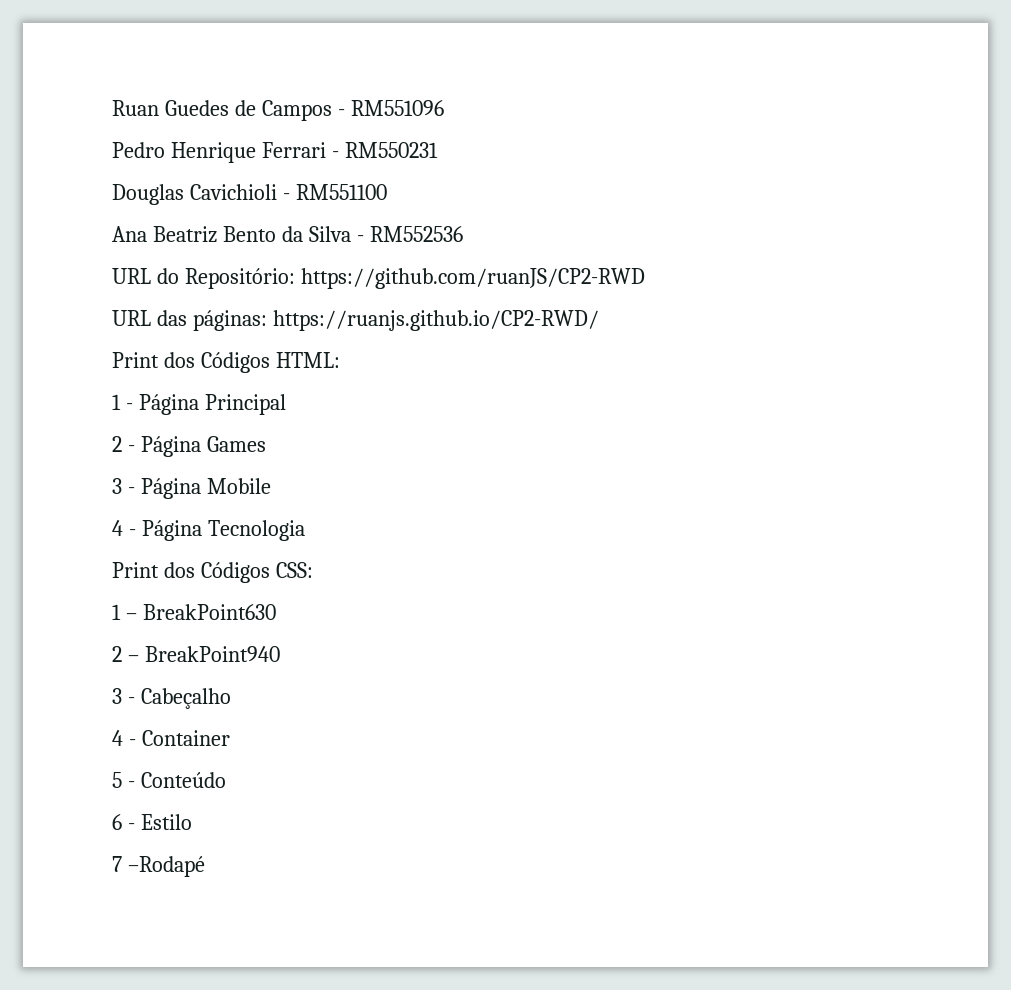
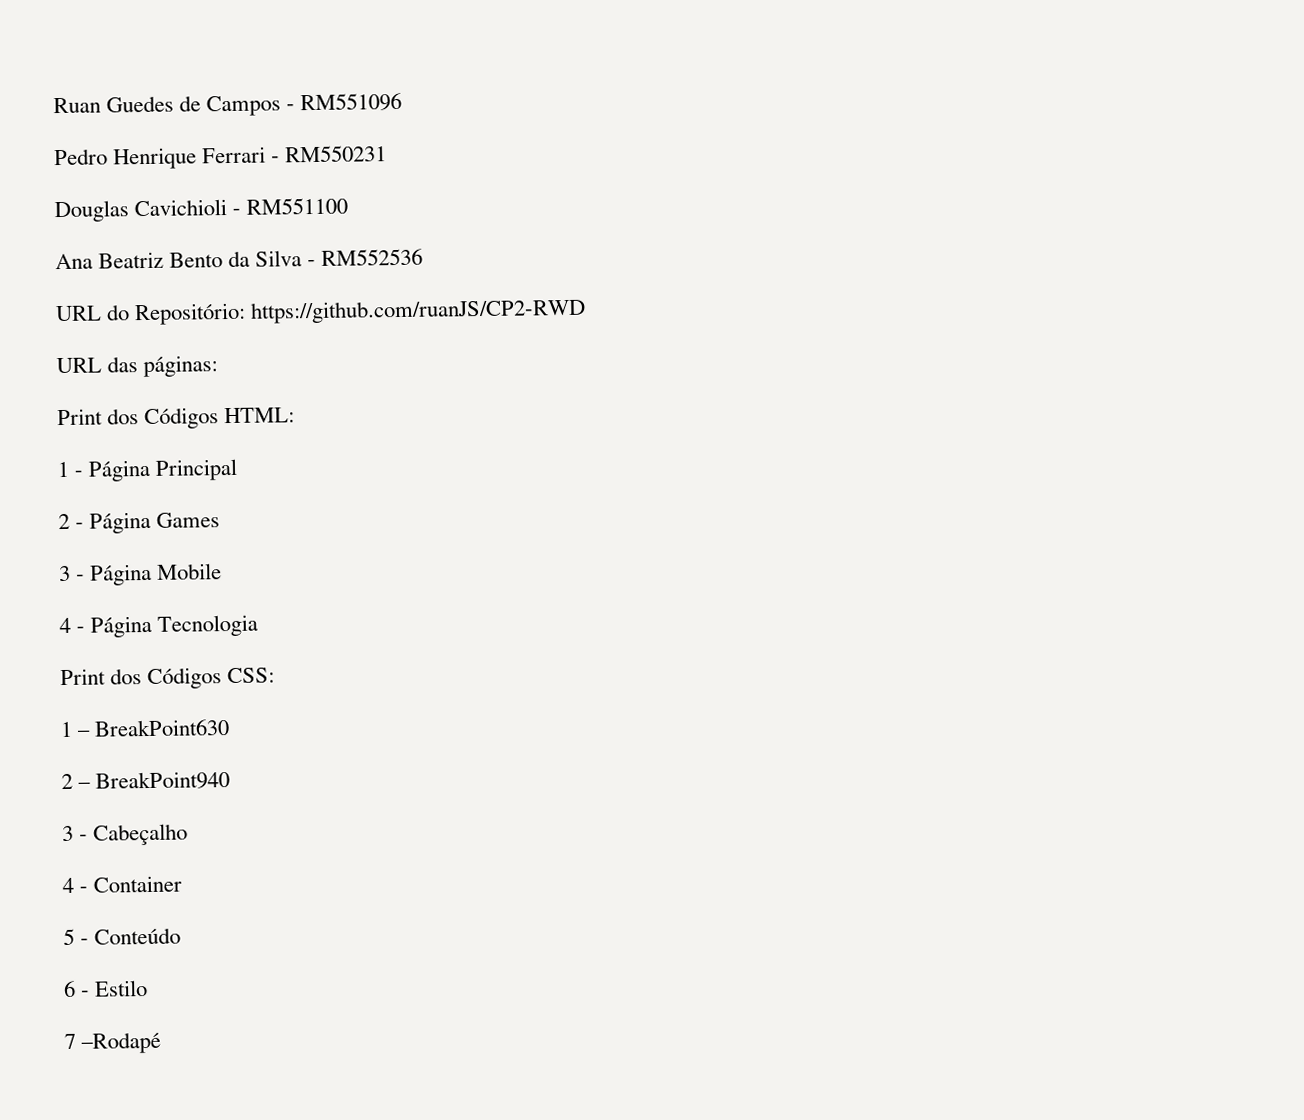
- URL das páginas: https://ruanjs.github.io/CP2-RWD/
+ URL das páginas:

